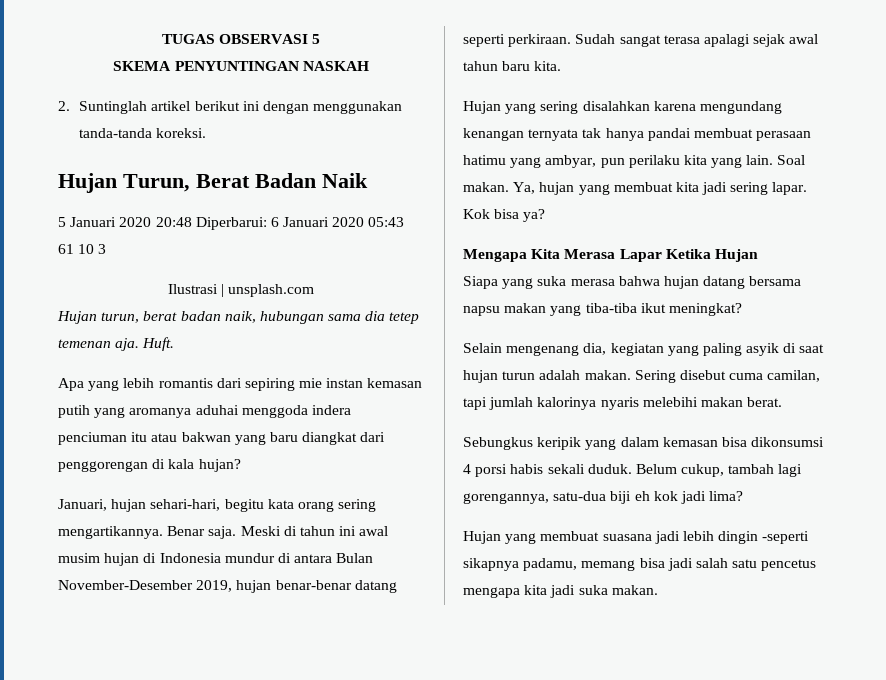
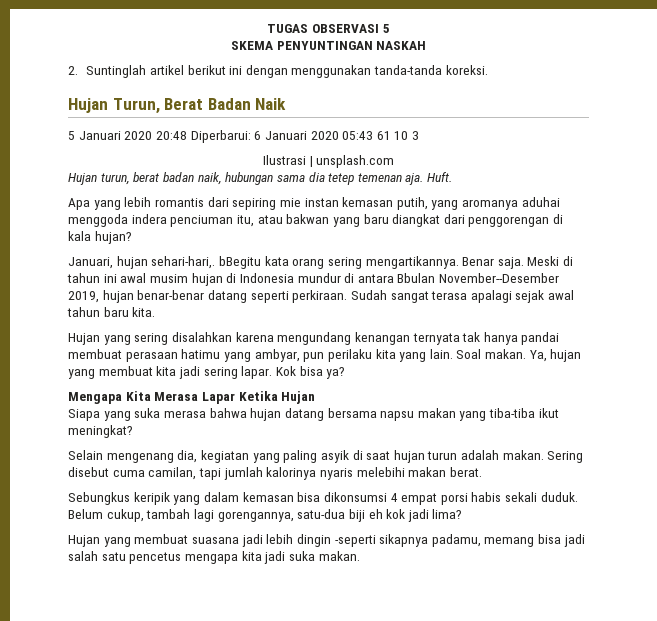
- Apa yang lebih romantis dari sepiring mie instan kemasan putih yang aromanya aduhai menggoda indera penciuman itu atau bakwan yang baru diangkat dari penggorengan di kala hujan?
+ Apa yang lebih romantis dari sepiring mie instan kemasan putih, yang aromanya aduhai menggoda indera penciuman itu, atau bakwan yang baru diangkat dari penggorengan di kala hujan?
- Januari, hujan sehari-hari, begitu kata orang sering mengartikannya.
+ Januari, hujan sehari-hari,. bBegitu kata orang sering mengartikannya.
- Meski di tahun ini awal musim hujan di Indonesia mundur di antara Bulan November-Desember 2019, hujan benar-benar datang seperti perkiraan.
+ Meski di tahun ini awal musim hujan di Indonesia mundur di antara Bbulan November--Desember 2019, hujan benar-benar datang seperti perkiraan.
- Sebungkus keripik yang dalam kemasan bisa dikonsumsi 4 porsi habis sekali duduk.
+ Sebungkus keripik yang dalam kemasan bisa dikonsumsi 4 empat porsi habis sekali duduk.

